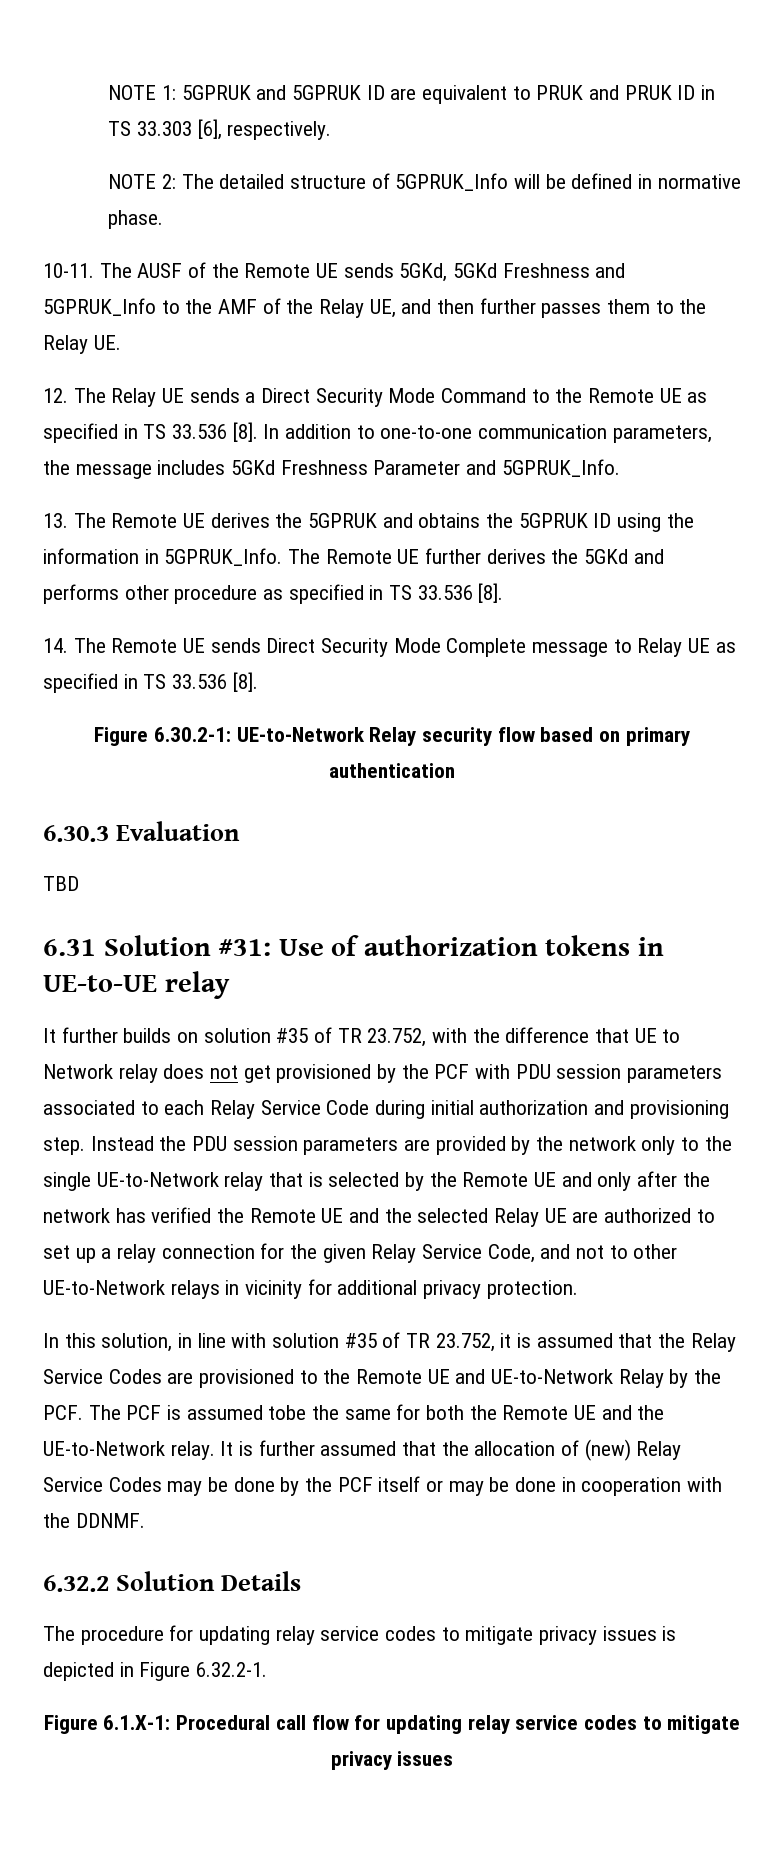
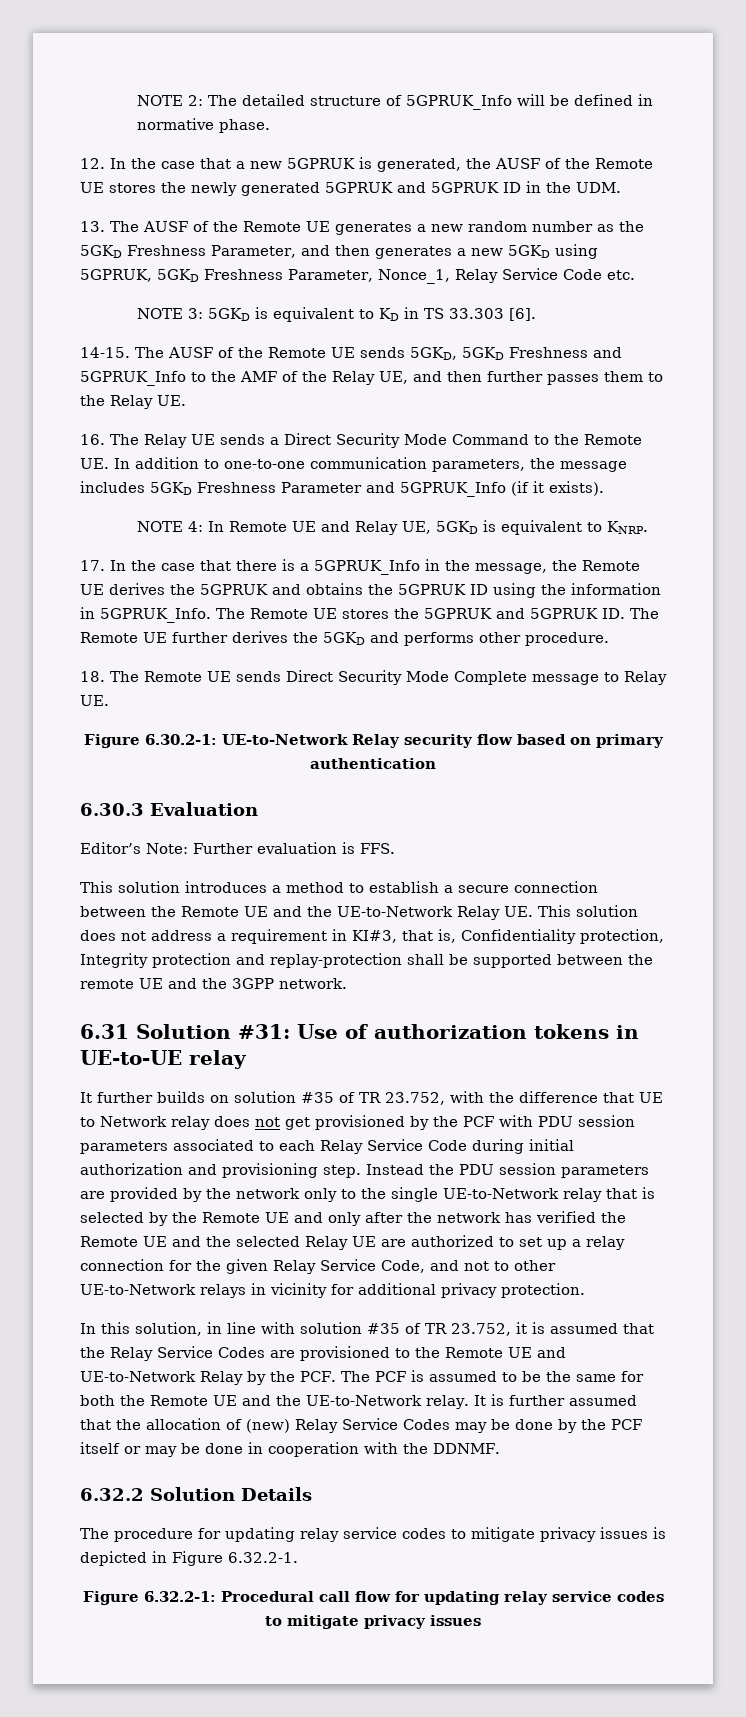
- NOTE 1: 5GPRUK and 5GPRUK ID are equivalent to PRUK and PRUK ID in TS 33.303 [6], respectively.
- 10-11.
+ 12. In the case that a new 5GPRUK is generated, the AUSF of the Remote UE stores the newly generated 5GPRUK and 5GPRUK ID in the UDM.
+ 13. The AUSF of the Remote UE generates a new random number as the 5GKD Freshness Parameter, and then generates a new 5GKD using 5GPRUK, 5GKD Freshness Parameter, Nonce_1, Relay Service Code etc.
+ NOTE 3: 5GKD is equivalent to KD in TS 33.303 [6].
+ 14-15.
- The AUSF of the Remote UE sends 5GKd, 5GKd Freshness and 5GPRUK_Info to the AMF of the Relay UE, and then further passes them to the Relay UE.
+ The AUSF of the Remote UE sends 5GKD, 5GKD Freshness and 5GPRUK_Info to the AMF of the Relay UE, and then further passes them to the Relay UE.
- 12. The Relay UE sends a Direct Security Mode Command to the Remote UE as specified in TS 33.536 [8]. In addition to one-to-one communication parameters, the message includes 5GKd Freshness Parameter and 5GPRUK_Info.
- 13. The Remote UE derives the 5GPRUK and obtains the 5GPRUK ID using the information in 5GPRUK_Info.
+ 16. The Relay UE sends a Direct Security Mode Command to the Remote UE. In addition to one-to-one communication parameters, the message includes 5GKD Freshness Parameter and 5GPRUK_Info (if it exists).
+ NOTE 4: In Remote UE and Relay UE, 5GKD is equivalent to KNRP.
+ 17. In the case that there is a 5GPRUK_Info in the message, the Remote UE derives the 5GPRUK and obtains the 5GPRUK ID using the information in 5GPRUK_Info.
- The Remote UE further derives the 5GKd and performs other procedure as specified in TS 33.536 [8].
- 14. The Remote UE sends Direct Security Mode Complete message to Relay UE as specified in TS 33.536 [8].
+ The Remote UE stores the 5GPRUK and 5GPRUK ID. The Remote UE further derives the 5GKD and performs other procedure.
+ 18. The Remote UE sends Direct Security Mode Complete message to Relay UE.
- TBD
+ Editor’s Note: Further evaluation is FFS.
+ This solution introduces a method to establish a secure connection between the Remote UE and the UE-to-Network Relay UE. This solution does not address a requirement in KI#3, that is, Confidentiality protection, Integrity protection and replay-protection shall be supported between the remote UE and the 3GPP network.
- In this solution, in line with solution #35 of TR 23.752, it is assumed that the Relay Service Codes are provisioned to the Remote UE and UE-to-Network Relay by the PCF. The PCF is assumed tobe the same for both the Remote UE and the UE-to-Network relay.
+ In this solution, in line with solution #35 of TR 23.752, it is assumed that the Relay Service Codes are provisioned to the Remote UE and UE-to-Network Relay by the PCF. The PCF is assumed to be the same for both the Remote UE and the UE-to-Network relay.
- Figure 6.1.X-1: Procedural call flow for updating relay service codes to mitigate privacy issues
+ Figure 6.32.2-1: Procedural call flow for updating relay service codes to mitigate privacy issues

